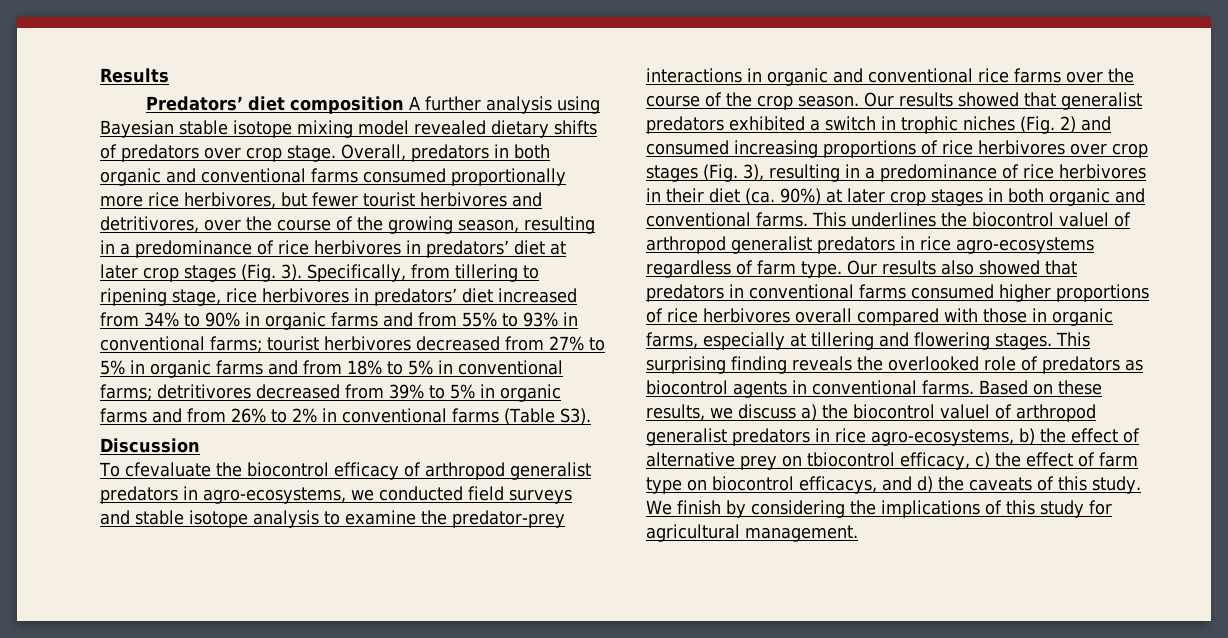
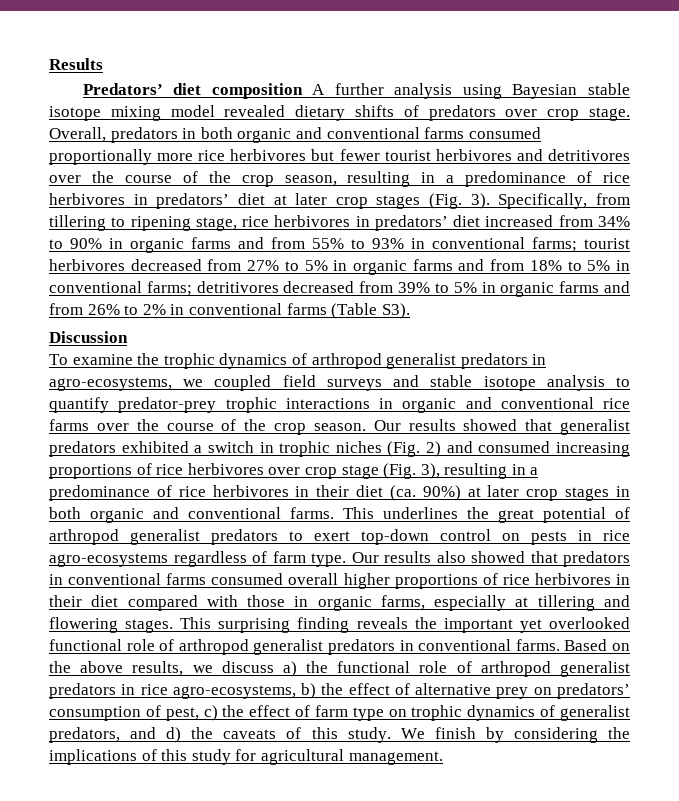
- Overall, predators in both organic and conventional farms consumed proportionally more rice herbivores, but fewer tourist herbivores and detritivores, over the course of the growing season, resulting in a predominance of rice herbivores in predators’ diet at later crop stages (Fig. 3).
+ Overall, predators in both organic and conventional farms consumed proportionally more rice herbivores but fewer tourist herbivores and detritivores over the course of the crop season, resulting in a predominance of rice herbivores in predators’ diet at later crop stages (Fig. 3).
- To cfevaluate the biocontrol efficacy of arthropod generalist predators in agro-ecosystems, we conducted field surveys and stable isotope analysis to examine the predator-prey interactions in organic and conventional rice farms over the course of the crop season.
+ To examine the trophic dynamics of arthropod generalist predators in agro-ecosystems, we coupled field surveys and stable isotope analysis to quantify predator-prey trophic interactions in organic and conventional rice farms over the course of the crop season.
- Our results showed that generalist predators exhibited a switch in trophic niches (Fig. 2) and consumed increasing proportions of rice herbivores over crop stages (Fig. 3), resulting in a predominance of rice herbivores in their diet (ca. 90%) at later crop stages in both organic and conventional farms.
+ Our results showed that generalist predators exhibited a switch in trophic niches (Fig. 2) and consumed increasing proportions of rice herbivores over crop stage (Fig. 3), resulting in a predominance of rice herbivores in their diet (ca. 90%) at later crop stages in both organic and conventional farms.
- This underlines the biocontrol valuel of arthropod generalist predators in rice agro-ecosystems regardless of farm type.
+ This underlines the great potential of arthropod generalist predators to exert top-down control on pests in rice agro-ecosystems regardless of farm type.
- Our results also showed that predators in conventional farms consumed higher proportions of rice herbivores overall compared with those in organic farms, especially at tillering and flowering stages.
+ Our results also showed that predators in conventional farms consumed overall higher proportions of rice herbivores in their diet compared with those in organic farms, especially at tillering and flowering stages.
- This surprising finding reveals the overlooked role of predators as biocontrol agents in conventional farms.
+ This surprising finding reveals the important yet overlooked functional role of arthropod generalist predators in conventional farms.
- Based on these results, we discuss a) the biocontrol valuel of arthropod generalist predators in rice agro-ecosystems, b) the effect of alternative prey on tbiocontrol efficacy, c) the effect of farm type on biocontrol efficacys, and d) the caveats of this study.
+ Based on the above results, we discuss a) the functional role of arthropod generalist predators in rice agro-ecosystems, b) the effect of alternative prey on predators’ consumption of pest, c) the effect of farm type on trophic dynamics of generalist predators, and d) the caveats of this study.

